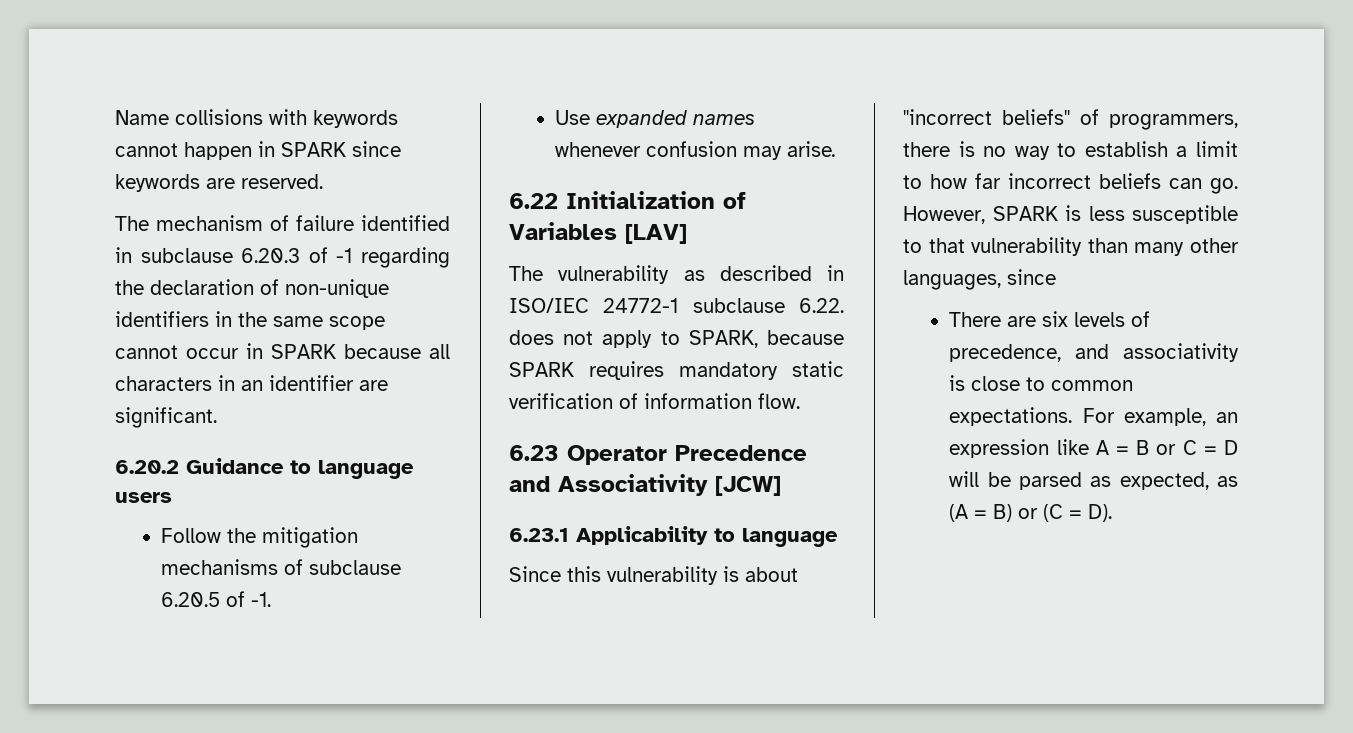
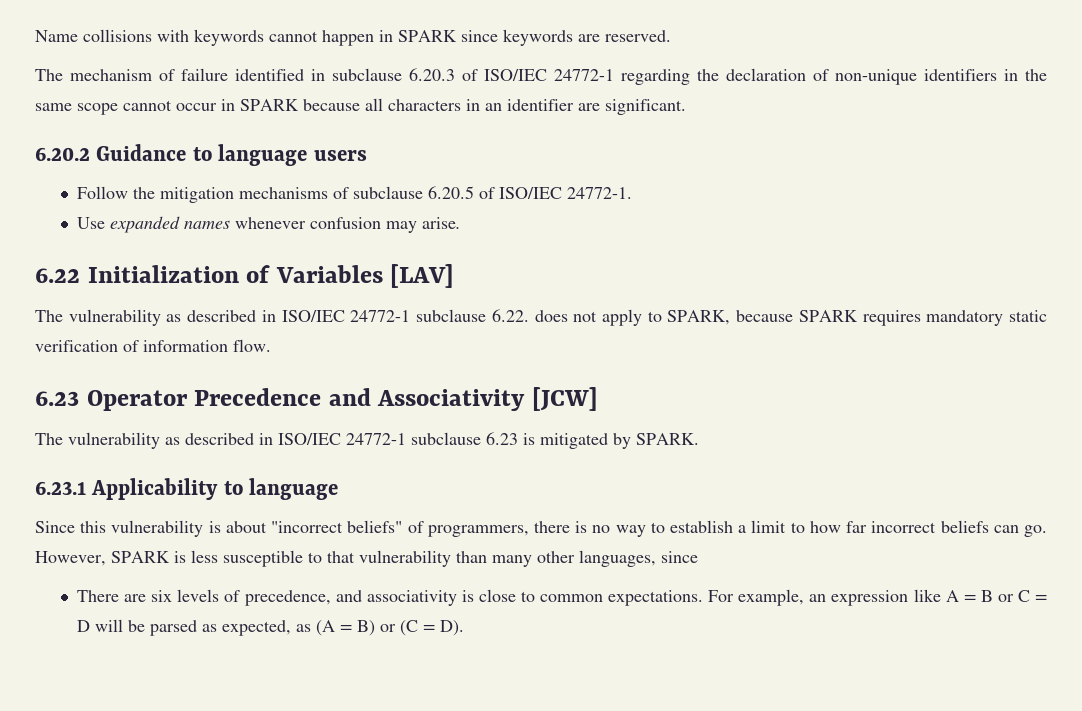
- The mechanism of failure identified in subclause 6.20.3 of -1 regarding the declaration of non-unique identifiers in the same scope cannot occur in SPARK because all characters in an identifier are significant.
+ The mechanism of failure identified in subclause 6.20.3 of ISO/IEC 24772-1 regarding the declaration of non-unique identifiers in the same scope cannot occur in SPARK because all characters in an identifier are significant.
- Follow the mitigation mechanisms of subclause 6.20.5 of -1.
+ Follow the mitigation mechanisms of subclause 6.20.5 of ISO/IEC 24772-1.
+ The vulnerability as described in ISO/IEC 24772-1 subclause 6.23 is mitigated by SPARK.

